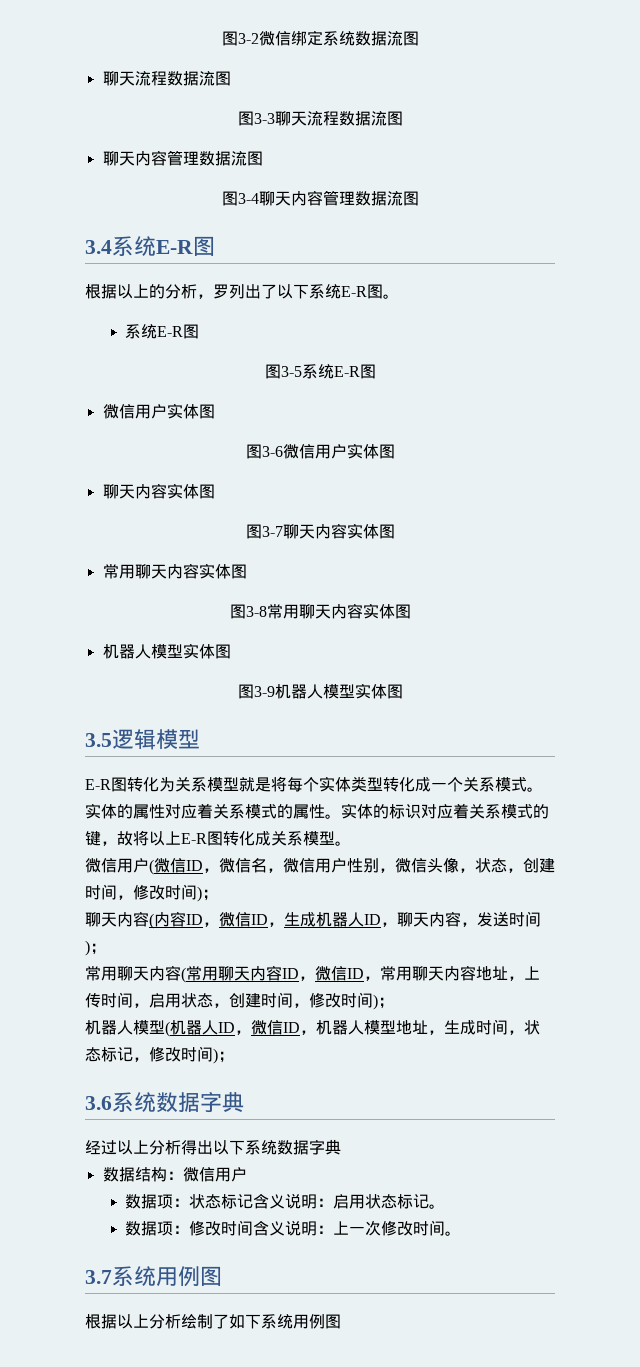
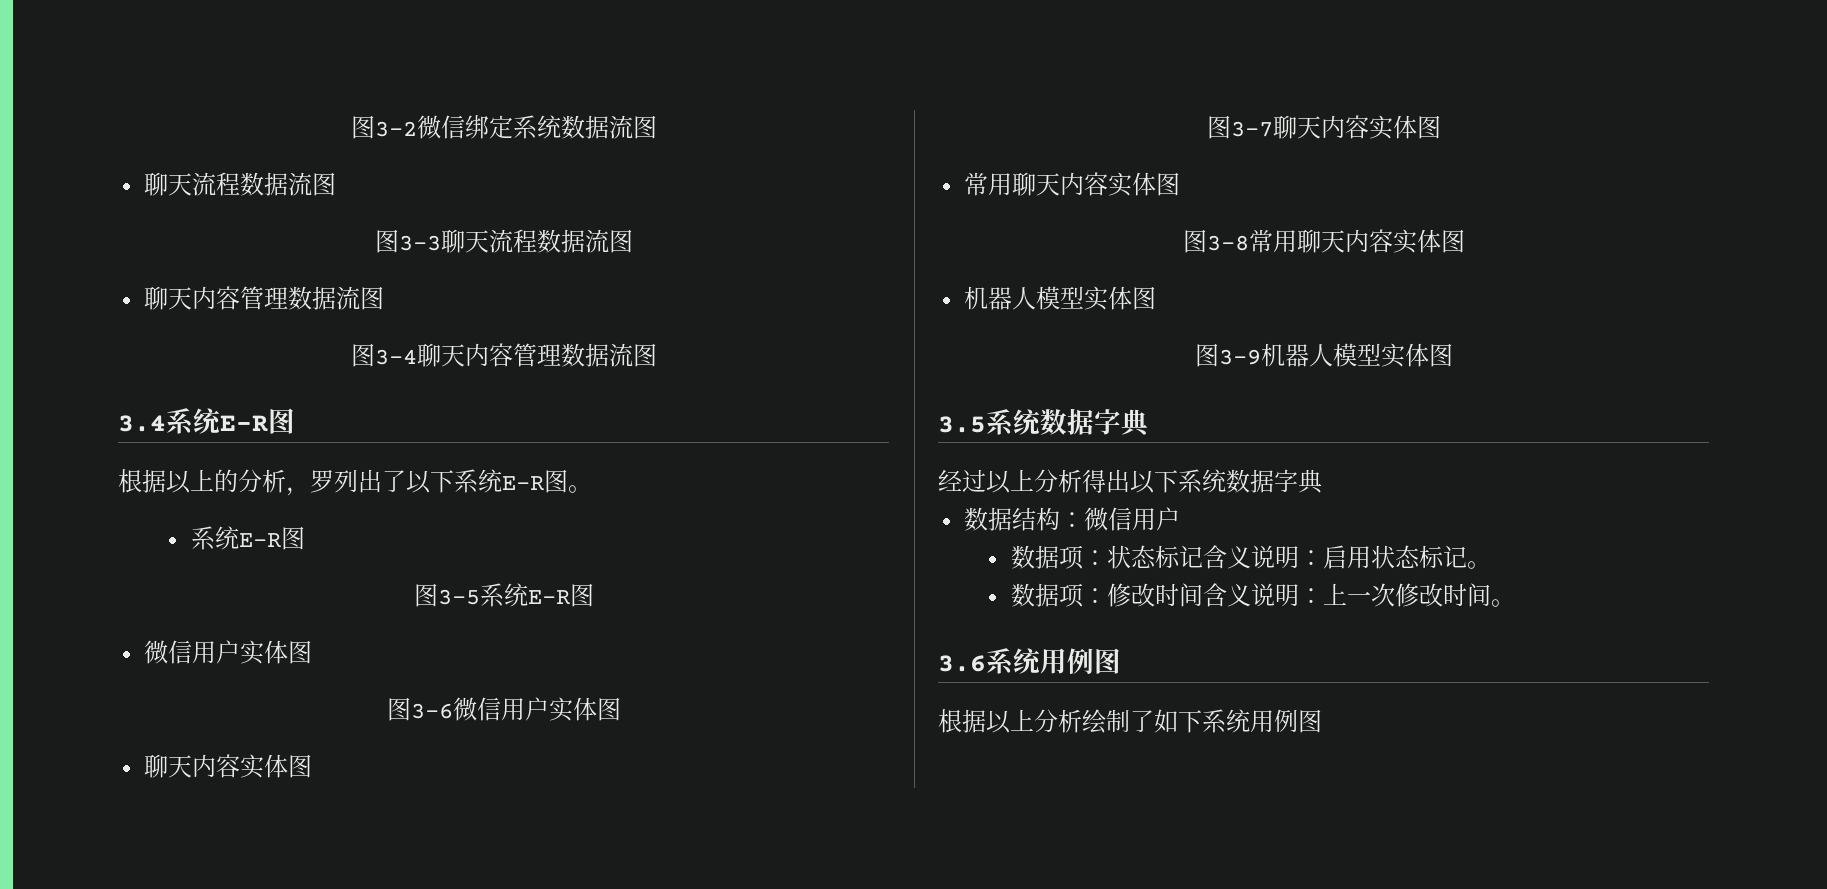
- 3.5逻辑模型
- E-R图转化为关系模型就是将每个实体类型转化成一个关系模式。实体的属性对应着关系模式的属性。实体的标识对应着关系模式的键，故将以上E-R图转化成关系模型。
- 微信用户(微信ID，微信名，微信用户性别，微信头像，状态，创建时间，修改时间)；
- 聊天内容(内容ID，微信ID，生成机器人ID，聊天内容，发送时间)；
- 常用聊天内容(常用聊天内容ID，微信ID，常用聊天内容地址，上传时间，启用状态，创建时间，修改时间)；
- 机器人模型(机器人ID，微信ID，机器人模型地址，生成时间，状态标记，修改时间)；
- 3.6系统数据字典
+ 3.5系统数据字典
- 3.7系统用例图
+ 3.6系统用例图

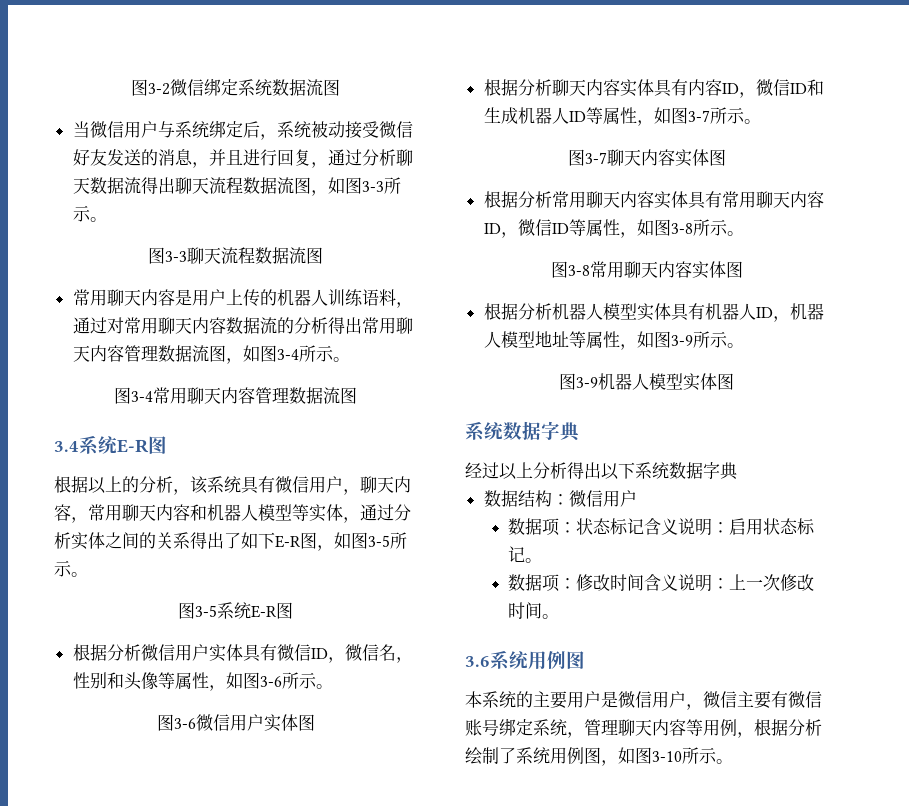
  图3-2微信绑定系统数据流图
- 聊天流程数据流图
+ 当微信用户与系统绑定后，系统被动接受微信好友发送的消息，并且进行回复，通过分析聊天数据流得出聊天流程数据流图，如图3-3所示。
  图3-3聊天流程数据流图
- 聊天内容管理数据流图
- 图3-4聊天内容管理数据流图
+ 常用聊天内容是用户上传的机器人训练语料，通过对常用聊天内容数据流的分析得出常用聊天内容管理数据流图，如图3-4所示。
+ 图3-4常用聊天内容管理数据流图
- 根据以上的分析，罗列出了以下系统E-R图。
- 系统E-R图
+ 根据以上的分析，该系统具有微信用户，聊天内容，常用聊天内容和机器人模型等实体，通过分析实体之间的关系得出了如下E-R图，如图3-5所示。
  图3-5系统E-R图
- 微信用户实体图
+ 根据分析微信用户实体具有微信ID，微信名，性别和头像等属性，如图3-6所示。
  图3-6微信用户实体图
- 聊天内容实体图
+ 根据分析聊天内容实体具有内容ID，微信ID和生成机器人ID等属性，如图3-7所示。
  图3-7聊天内容实体图
- 常用聊天内容实体图
+ 根据分析常用聊天内容实体具有常用聊天内容ID，微信ID等属性，如图3-8所示。
  图3-8常用聊天内容实体图
- 机器人模型实体图
+ 根据分析机器人模型实体具有机器人ID，机器人模型地址等属性，如图3-9所示。
  图3-9机器人模型实体图
- 3.5系统数据字典
+ 系统数据字典
- 根据以上分析绘制了如下系统用例图
+ 本系统的主要用户是微信用户，微信主要有微信账号绑定系统，管理聊天内容等用例，根据分析绘制了系统用例图，如图3-10所示。

